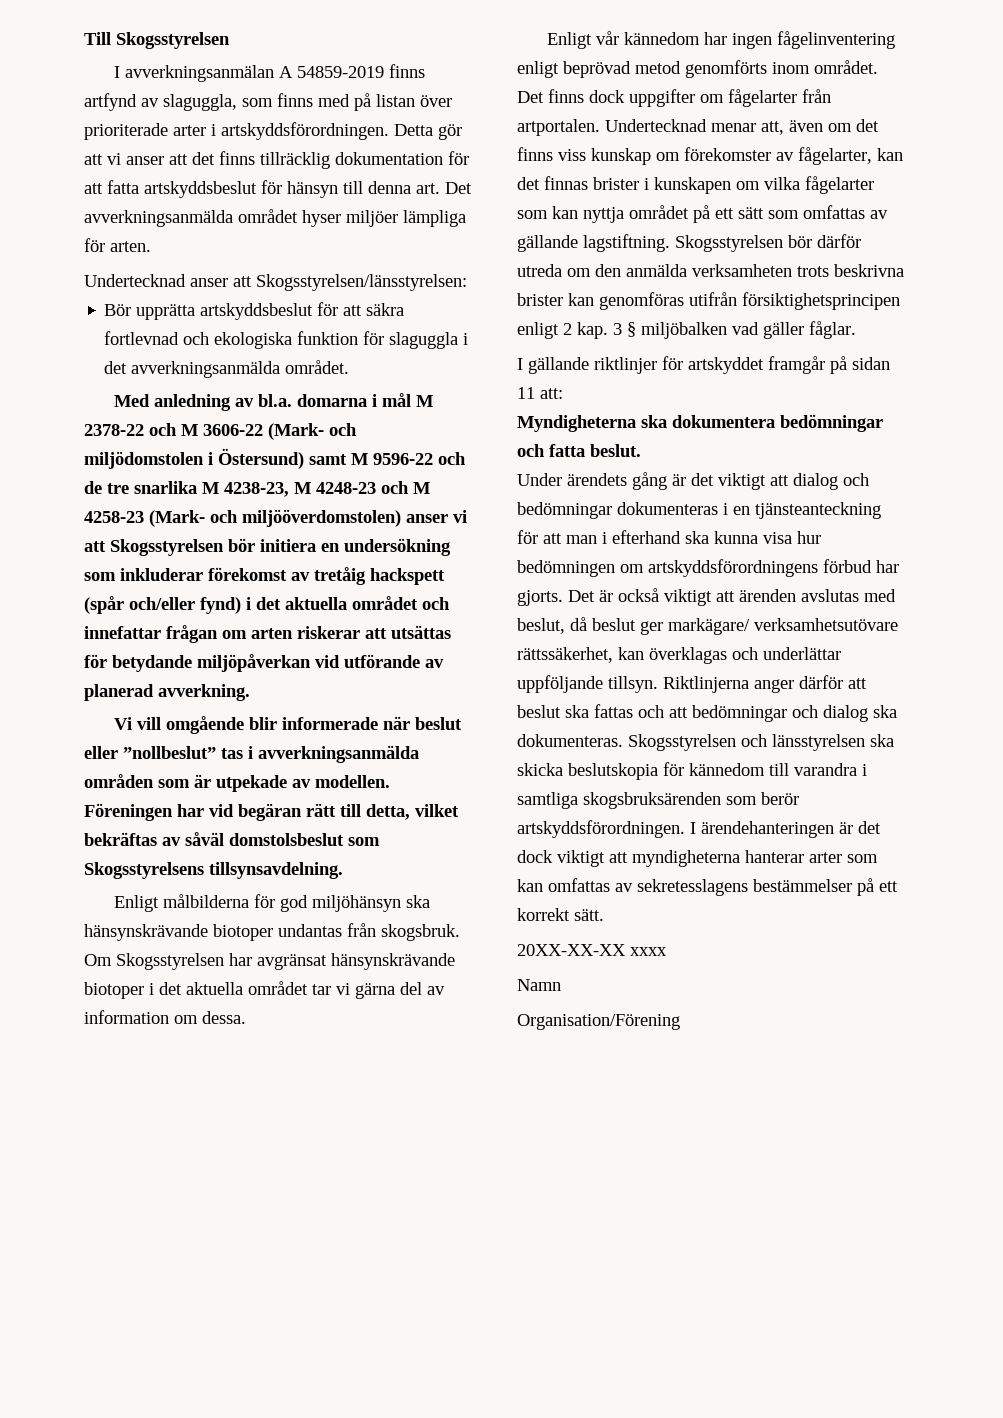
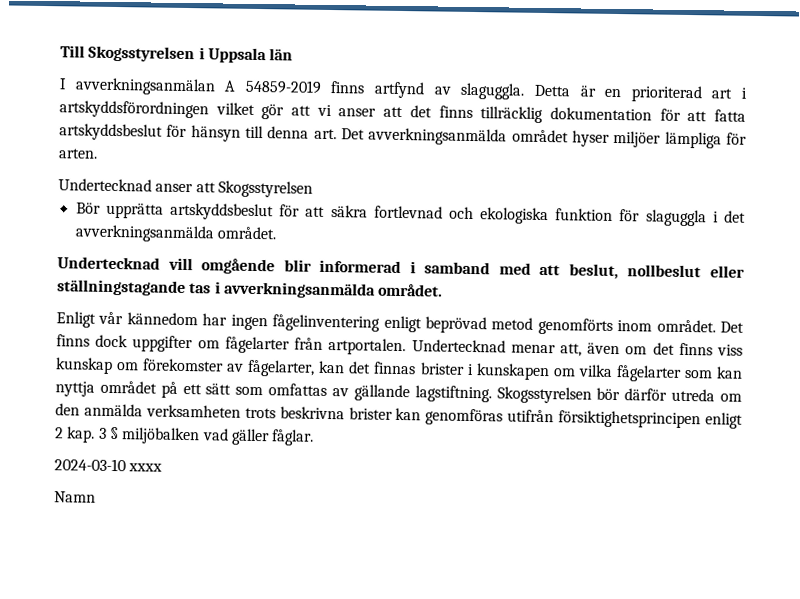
- Till Skogsstyrelsen
+ Till Skogsstyrelsen i Uppsala län
- I avverkningsanmälan A 54859-2019 finns artfynd av slaguggla, som finns med på listan över prioriterade arter i artskyddsförordningen. Detta gör att vi anser att det finns tillräcklig dokumentation för att fatta artskyddsbeslut för hänsyn till denna art. Det avverkningsanmälda området hyser miljöer lämpliga för arten.
+ I avverkningsanmälan A 54859-2019 finns artfynd av slaguggla. Detta är en prioriterad art i artskyddsförordningen vilket gör att vi anser att det finns tillräcklig dokumentation för att fatta artskyddsbeslut för hänsyn till denna art. Det avverkningsanmälda området hyser miljöer lämpliga för arten.
- Undertecknad anser att Skogsstyrelsen/länsstyrelsen:
+ Undertecknad anser att Skogsstyrelsen
- Med anledning av bl.a. domarna i mål M 2378-22 och M 3606-22 (Mark- och miljödomstolen i Östersund) samt M 9596-22 och de tre snarlika M 4238-23, M 4248-23 och M 4258-23 (Mark- och miljööverdomstolen) anser vi att Skogsstyrelsen bör initiera en undersökning som inkluderar förekomst av tretåig hackspett (spår och/eller fynd) i det aktuella området och innefattar frågan om arten riskerar att utsättas för betydande miljöpåverkan vid utförande av planerad avverkning.
- Vi vill omgående blir informerade när beslut eller ”nollbeslut” tas i avverkningsanmälda områden som är utpekade av modellen. Föreningen har vid begäran rätt till detta, vilket bekräftas av såväl domstolsbeslut som Skogsstyrelsens tillsynsavdelning.
- Enligt målbilderna för god miljöhänsyn ska hänsynskrävande biotoper undantas från skogsbruk. Om Skogsstyrelsen har avgränsat hänsynskrävande biotoper i det aktuella området tar vi gärna del av information om dessa.
+ Undertecknad vill omgående blir informerad i samband med att beslut, nollbeslut eller ställningstagande tas i avverkningsanmälda området.
- I gällande riktlinjer för artskyddet framgår på sidan 11 att:
- Myndigheterna ska dokumentera bedömningar och fatta beslut.
- Under ärendets gång är det viktigt att dialog och bedömningar dokumenteras i en tjänsteanteckning för att man i efterhand ska kunna visa hur bedömningen om artskyddsförordningens förbud har gjorts. Det är också viktigt att ärenden avslutas med beslut, då beslut ger markägare/ verksamhetsutövare rättssäkerhet, kan överklagas och underlättar uppföljande tillsyn. Riktlinjerna anger därför att beslut ska fattas och att bedömningar och dialog ska dokumenteras. Skogsstyrelsen och länsstyrelsen ska skicka beslutskopia för kännedom till varandra i samtliga skogsbruksärenden som berör artskyddsförordningen. I ärendehanteringen är det dock viktigt att myndigheterna hanterar arter som kan omfattas av sekretesslagens bestämmelser på ett korrekt sätt.
- 20XX-XX-XX xxxx
+ 2024-03-10 xxxx
- Organisation/Förening

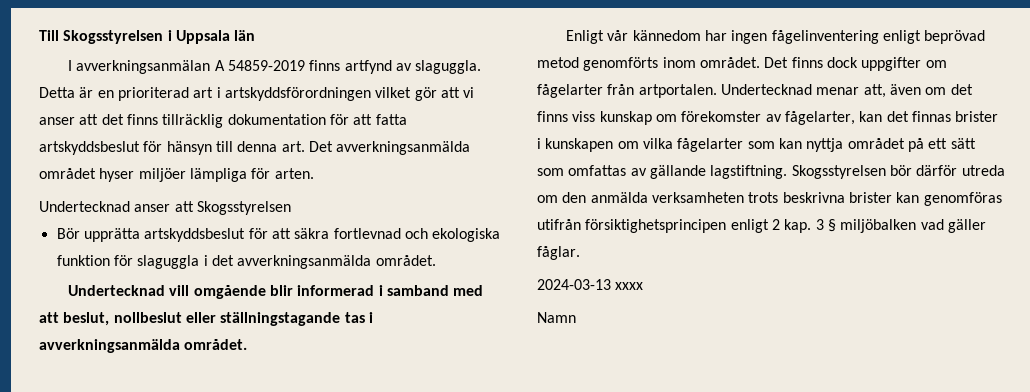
- 2024-03-10 xxxx
+ 2024-03-13 xxxx

